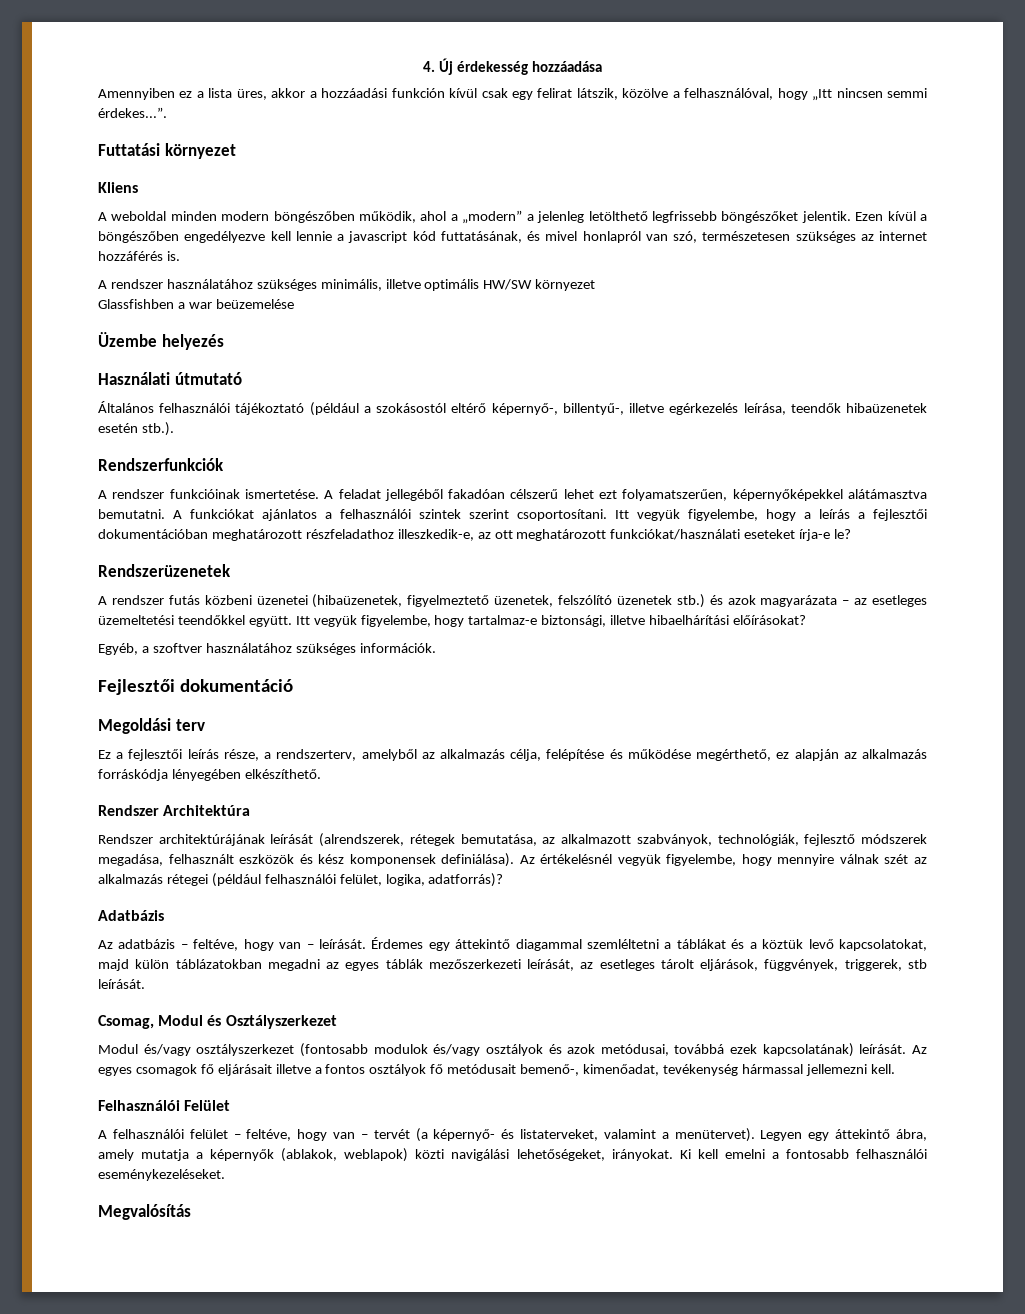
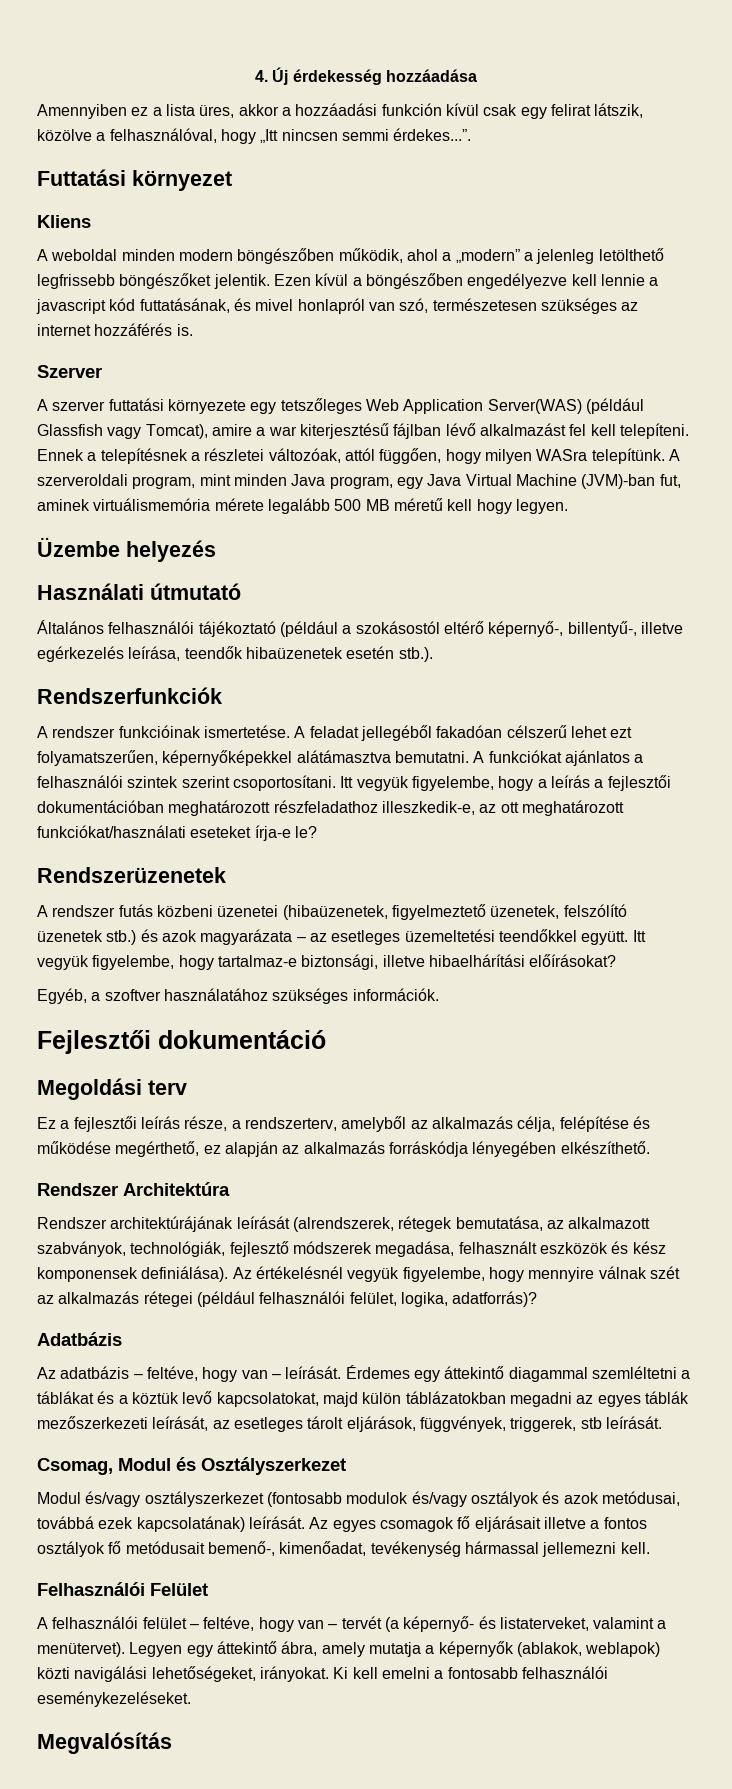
- A rendszer használatához szükséges minimális, illetve optimális HW/SW környezet
- Glassfishben a war beüzemelése
+ Szerver
+ A szerver futtatási környezete egy tetszőleges Web Application Server(WAS) (például Glassfish vagy Tomcat), amire a war kiterjesztésű fájlban lévő alkalmazást fel kell telepíteni. Ennek a telepítésnek a részletei változóak, attól függően, hogy milyen WASra telepítünk. A szerveroldali program, mint minden Java program, egy Java Virtual Machine (JVM)-ban fut, aminek virtuálismemória mérete legalább 500 MB méretű kell hogy legyen.

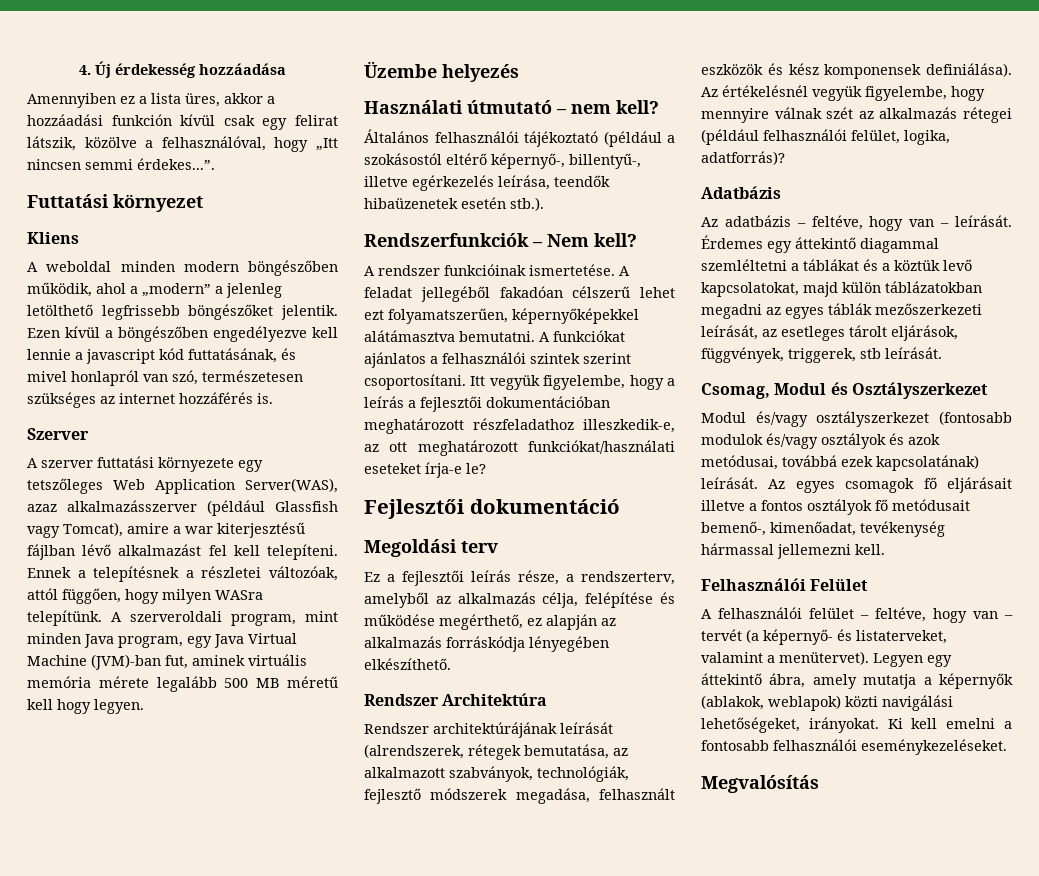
- A szerver futtatási környezete egy tetszőleges Web Application Server(WAS) (például Glassfish vagy Tomcat), amire a war kiterjesztésű fájlban lévő alkalmazást fel kell telepíteni.
+ A szerver futtatási környezete egy tetszőleges Web Application Server(WAS), azaz alkalmazásszerver (például Glassfish vagy Tomcat), amire a war kiterjesztésű fájlban lévő alkalmazást fel kell telepíteni.
- A szerveroldali program, mint minden Java program, egy Java Virtual Machine (JVM)-ban fut, aminek virtuálismemória mérete legalább 500 MB méretű kell hogy legyen.
+ A szerveroldali program, mint minden Java program, egy Java Virtual Machine (JVM)-ban fut, aminek virtuális memória mérete legalább 500 MB méretű kell hogy legyen.
- Használati útmutató
+ Használati útmutató – nem kell?
- Rendszerfunkciók
+ Rendszerfunkciók – Nem kell?
- Rendszerüzenetek
- A rendszer futás közbeni üzenetei (hibaüzenetek, figyelmeztető üzenetek, felszólító üzenetek stb.) és azok magyarázata – az esetleges üzemeltetési teendőkkel együtt. Itt vegyük figyelembe, hogy tartalmaz-e biztonsági, illetve hibaelhárítási előírásokat?
- Egyéb, a szoftver használatához szükséges információk.

